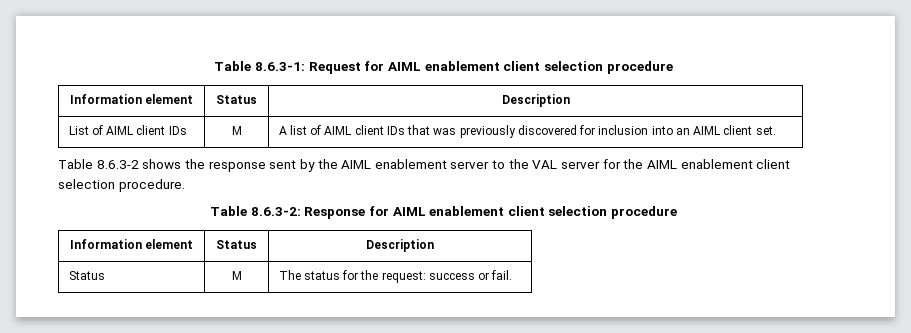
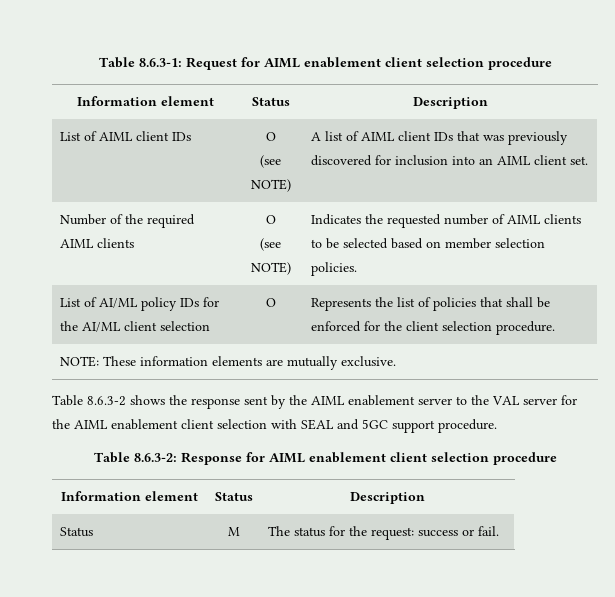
- List of AIML client IDs | M | A list of AIML client IDs that was previously discovered for inclusion into an AIML client set.
+ List of AIML client IDs | O
+ (see NOTE) | A list of AIML client IDs that was previously discovered for inclusion into an AIML client set.
+ Number of the required AIML clients | O
+ (see NOTE) | Indicates the requested number of AIML clients to be selected based on member selection policies.
+ List of AI/ML policy IDs for the AI/ML client selection | O | Represents the list of policies that shall be enforced for the client selection procedure.
+ NOTE: These information elements are mutually exclusive.
- Table 8.6.3-2 shows the response sent by the AIML enablement server to the VAL server for the AIML enablement client selection procedure.
+ Table 8.6.3-2 shows the response sent by the AIML enablement server to the VAL server for the AIML enablement client selection with SEAL and 5GC support procedure.

